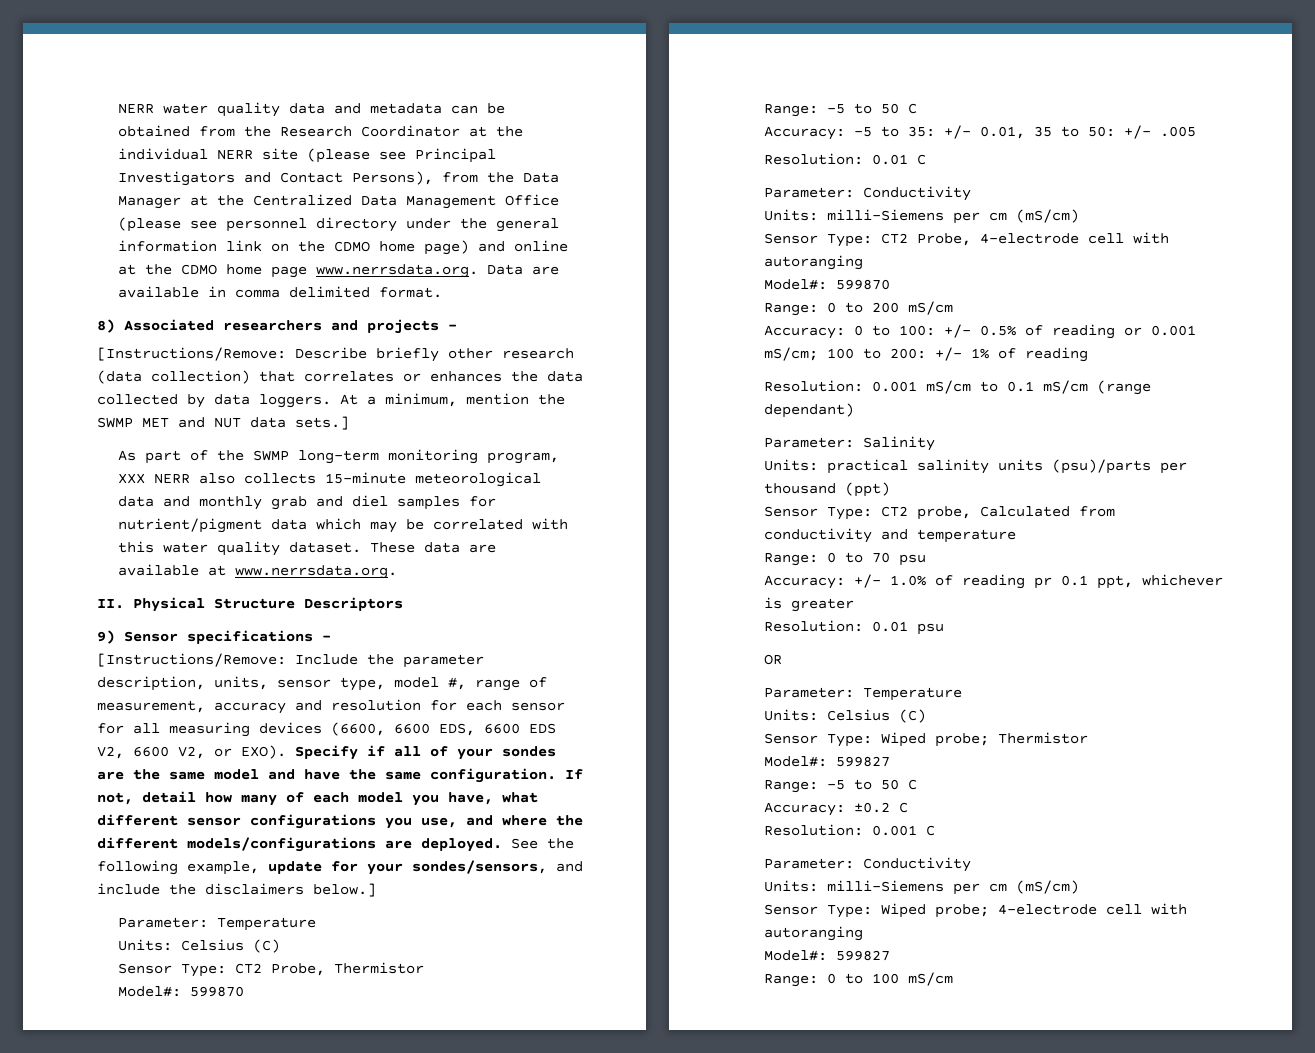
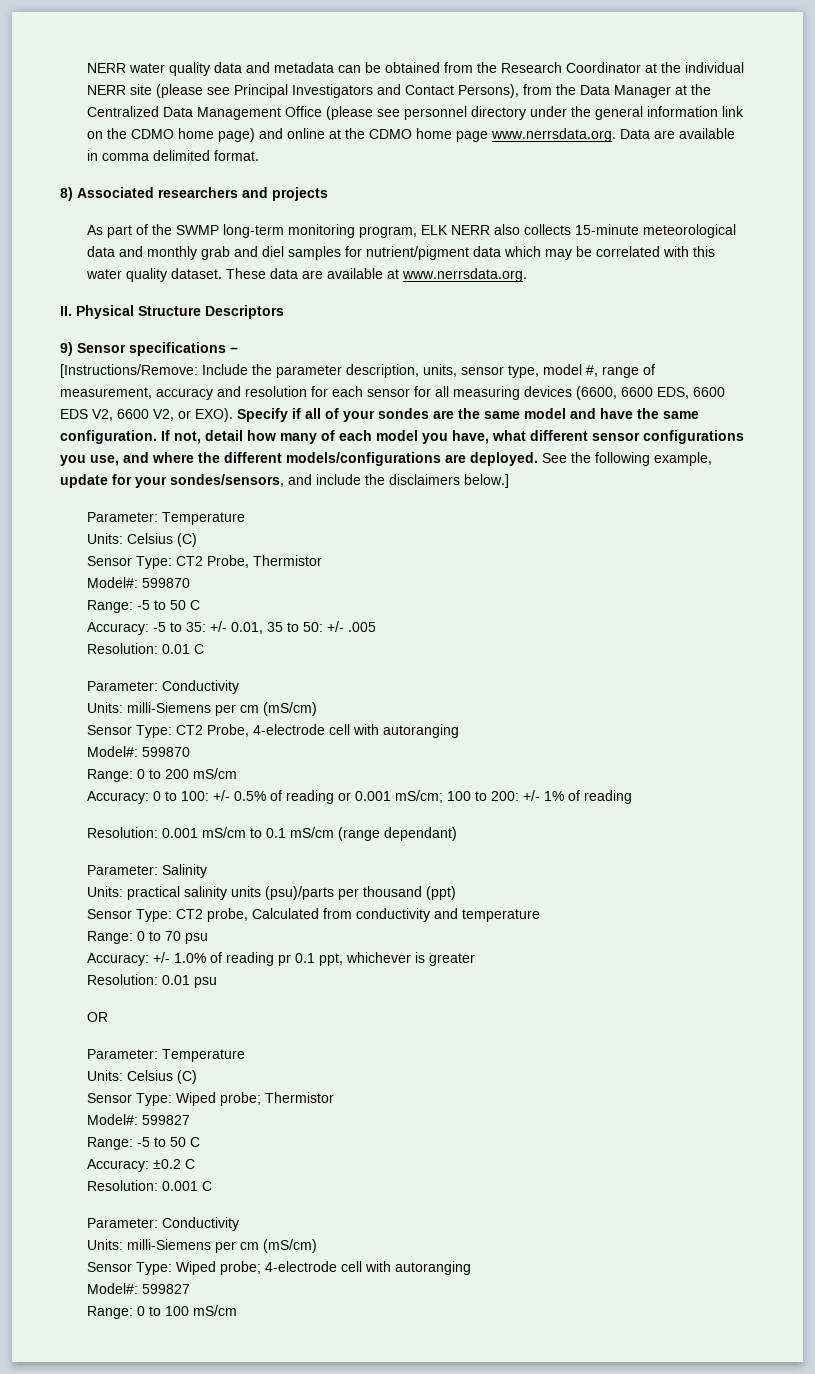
- 8) Associated researchers and projects –
- [Instructions/Remove: Describe briefly other research (data collection) that correlates or enhances the data collected by data loggers. At a minimum, mention the SWMP MET and NUT data sets.]
+ 8) Associated researchers and projects
- As part of the SWMP long-term monitoring program, XXX NERR also collects 15-minute meteorological data and monthly grab and diel samples for nutrient/pigment data which may be correlated with this water quality dataset.
+ As part of the SWMP long-term monitoring program, ELK NERR also collects 15-minute meteorological data and monthly grab and diel samples for nutrient/pigment data which may be correlated with this water quality dataset.

